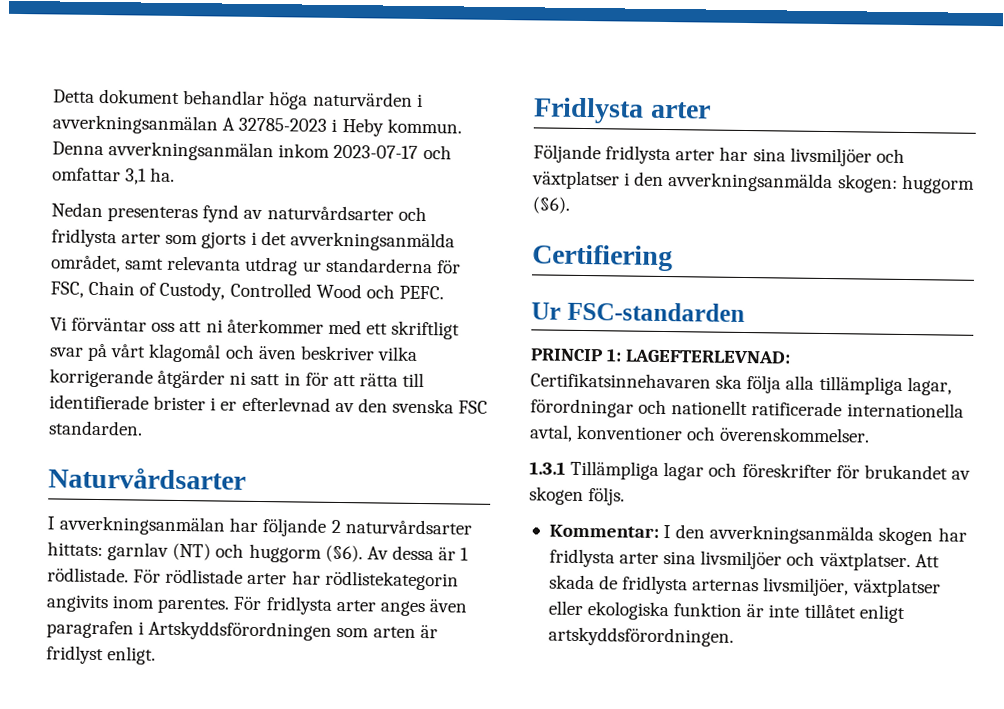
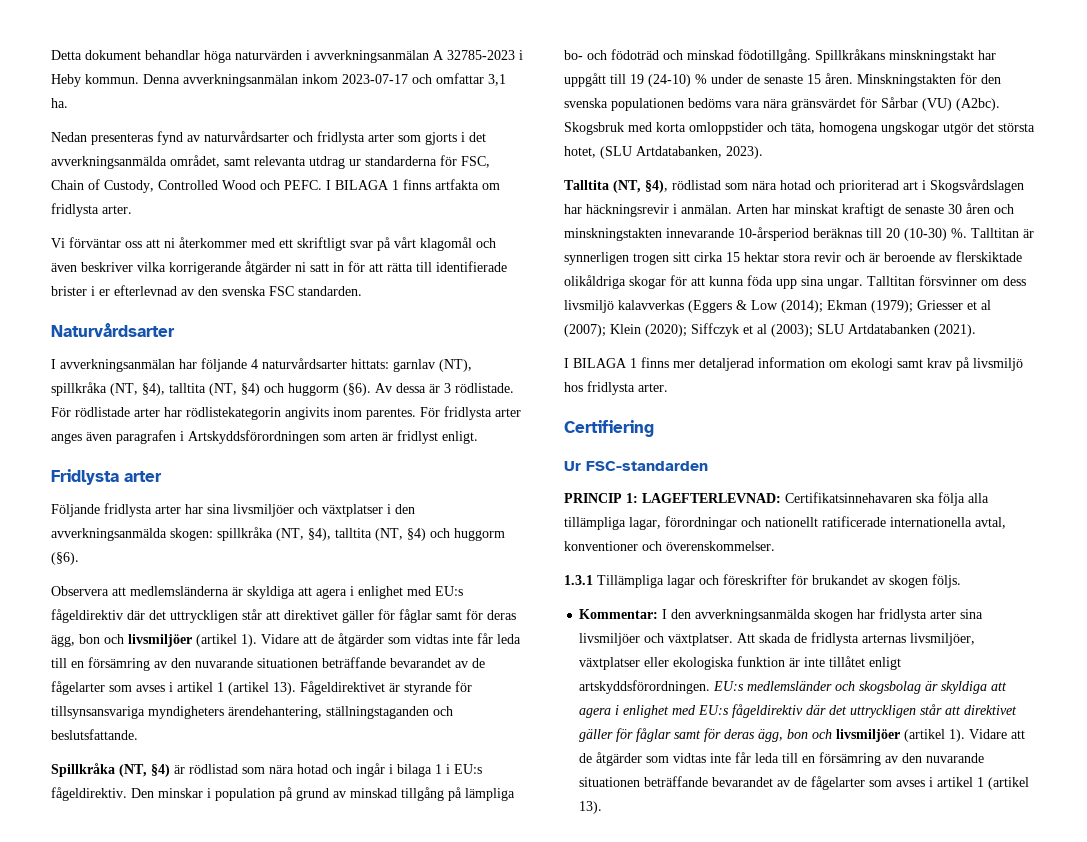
+ I BILAGA 1 finns artfakta om fridlysta arter.
- I avverkningsanmälan har följande 2 naturvårdsarter hittats: garnlav (NT) och huggorm (§6).
+ I avverkningsanmälan har följande 4 naturvårdsarter hittats: garnlav (NT), spillkråka (NT, §4), talltita (NT, §4) och huggorm (§6).
- Av dessa är 1 rödlistade.
+ Av dessa är 3 rödlistade.
- Följande fridlysta arter har sina livsmiljöer och växtplatser i den avverkningsanmälda skogen: huggorm (§6).
+ Följande fridlysta arter har sina livsmiljöer och växtplatser i den avverkningsanmälda skogen: spillkråka (NT, §4), talltita (NT, §4) och huggorm (§6).
+ Observera att medlemsländerna är skyldiga att agera i enlighet med EU:s fågeldirektiv där det uttryckligen står att direktivet gäller för fåglar samt för deras ägg, bon och livsmiljöer (artikel 1). Vidare att de åtgärder som vidtas inte får leda till en försämring av den nuvarande situationen beträffande bevarandet av de fågelarter som avses i artikel 1 (artikel 13). Fågeldirektivet är styrande för tillsynsansvariga myndigheters ärendehantering, ställningstaganden och beslutsfattande.
+ Spillkråka (NT, §4) är rödlistad som nära hotad och ingår i bilaga 1 i EU:s fågeldirektiv. Den minskar i population på grund av minskad tillgång på lämpliga bo- och födoträd och minskad födotillgång. Spillkråkans minskningstakt har uppgått till 19 (24-10) % under de senaste 15 åren. Minskningstakten för den svenska populationen bedöms vara nära gränsvärdet för Sårbar (VU) (A2bc). Skogsbruk med korta omloppstider och täta, homogena ungskogar utgör det största hotet, (SLU Artdatabanken, 2023).
+ Talltita (NT, §4), rödlistad som nära hotad och prioriterad art i Skogsvårdslagen har häckningsrevir i anmälan. Arten har minskat kraftigt de senaste 30 åren och minskningstakten innevarande 10-årsperiod beräknas till 20 (10-30) %. Talltitan är synnerligen trogen sitt cirka 15 hektar stora revir och är beroende av flerskiktade olikåldriga skogar för att kunna föda upp sina ungar. Talltitan försvinner om dess livsmiljö kalavverkas (Eggers & Low (2014); Ekman (1979); Griesser et al (2007); Klein (2020); Siffczyk et al (2003); SLU Artdatabanken (2021).
+ I BILAGA 1 finns mer detaljerad information om ekologi samt krav på livsmiljö hos fridlysta arter.
+ EU:s medlemsländer och skogsbolag är skyldiga att agera i enlighet med EU:s fågeldirektiv där det uttryckligen står att direktivet gäller för fåglar samt för deras ägg, bon och livsmiljöer (artikel 1). Vidare att de åtgärder som vidtas inte får leda till en försämring av den nuvarande situationen beträffande bevarandet av de fågelarter som avses i artikel 1 (artikel 13).

